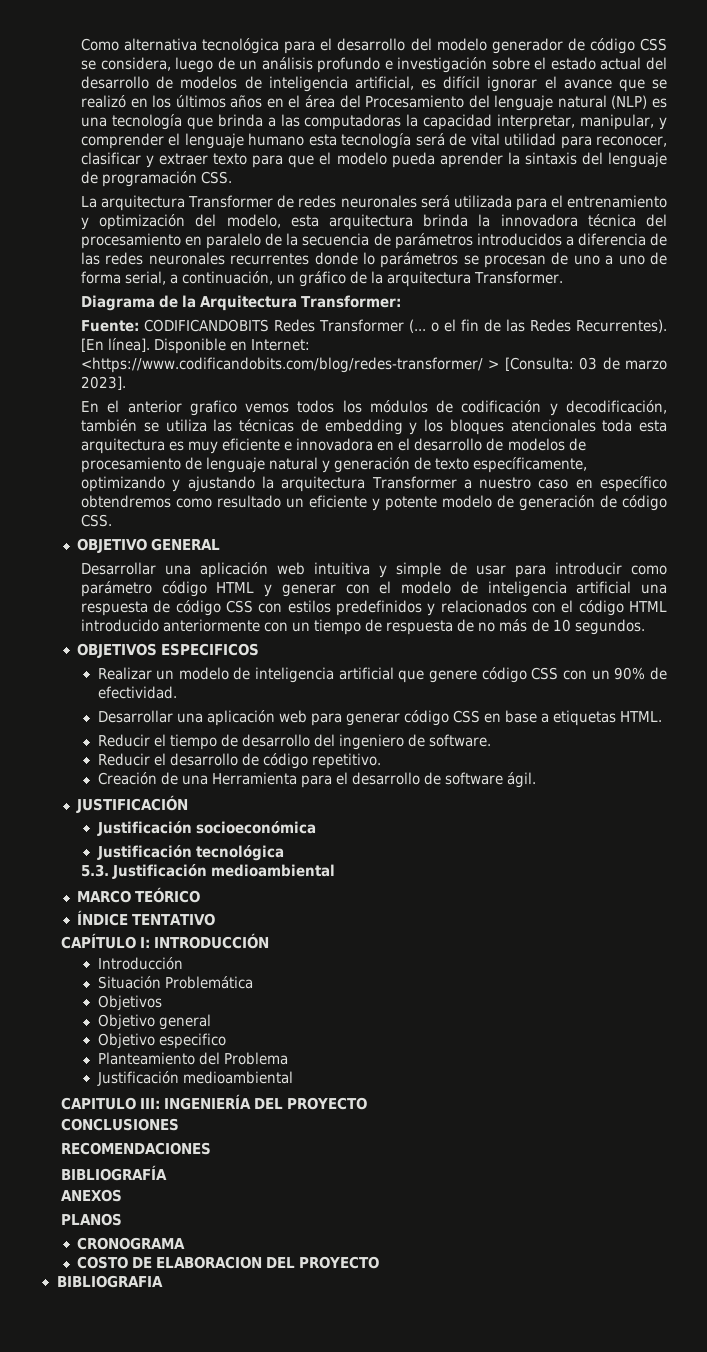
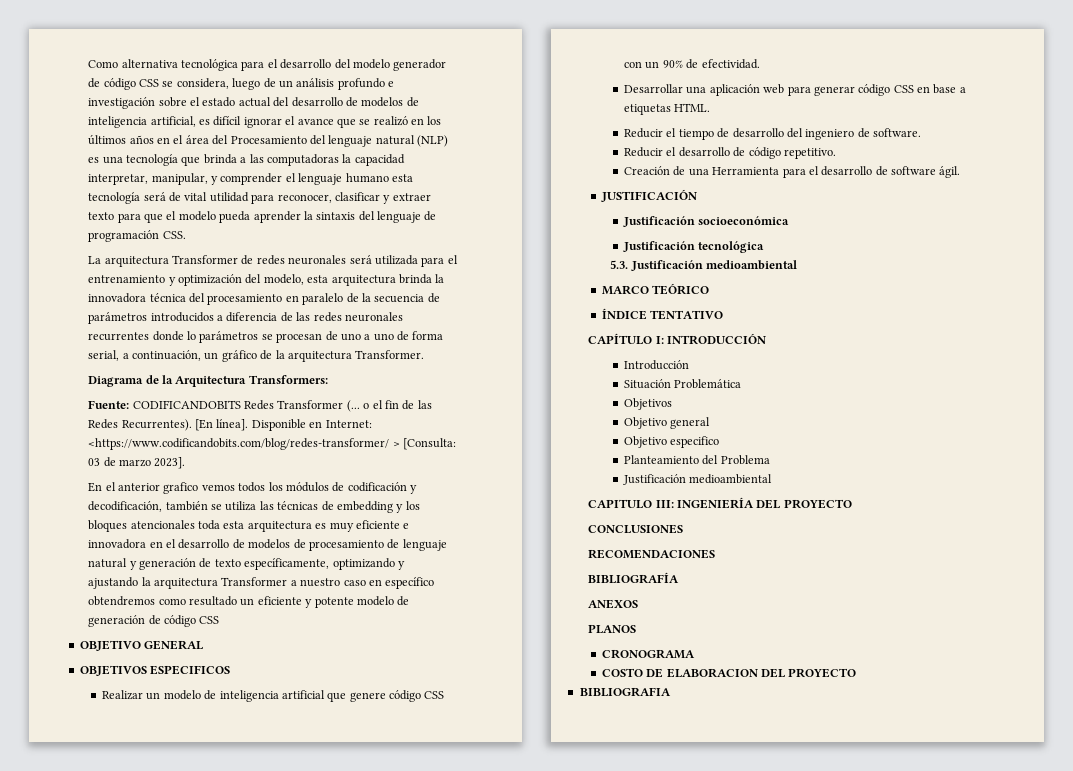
- Diagrama de la Arquitectura Transformer:
+ Diagrama de la Arquitectura Transformers:
- En el anterior grafico vemos todos los módulos de codificación y decodificación, también se utiliza las técnicas de embedding y los bloques atencionales toda esta arquitectura es muy eficiente e innovadora en el desarrollo de modelos de procesamiento de lenguaje natural y generación de texto específicamente, optimizando y ajustando la arquitectura Transformer a nuestro caso en específico obtendremos como resultado un eficiente y potente modelo de generación de código CSS.
+ En el anterior grafico vemos todos los módulos de codificación y decodificación, también se utiliza las técnicas de embedding y los bloques atencionales toda esta arquitectura es muy eficiente e innovadora en el desarrollo de modelos de procesamiento de lenguaje natural y generación de texto específicamente, optimizando y ajustando la arquitectura Transformer a nuestro caso en específico obtendremos como resultado un eficiente y potente modelo de generación de código CSS
- Desarrollar una aplicación web intuitiva y simple de usar para introducir como parámetro código HTML y generar con el modelo de inteligencia artificial una respuesta de código CSS con estilos predefinidos y relacionados con el código HTML introducido anteriormente con un tiempo de respuesta de no más de 10 segundos.

